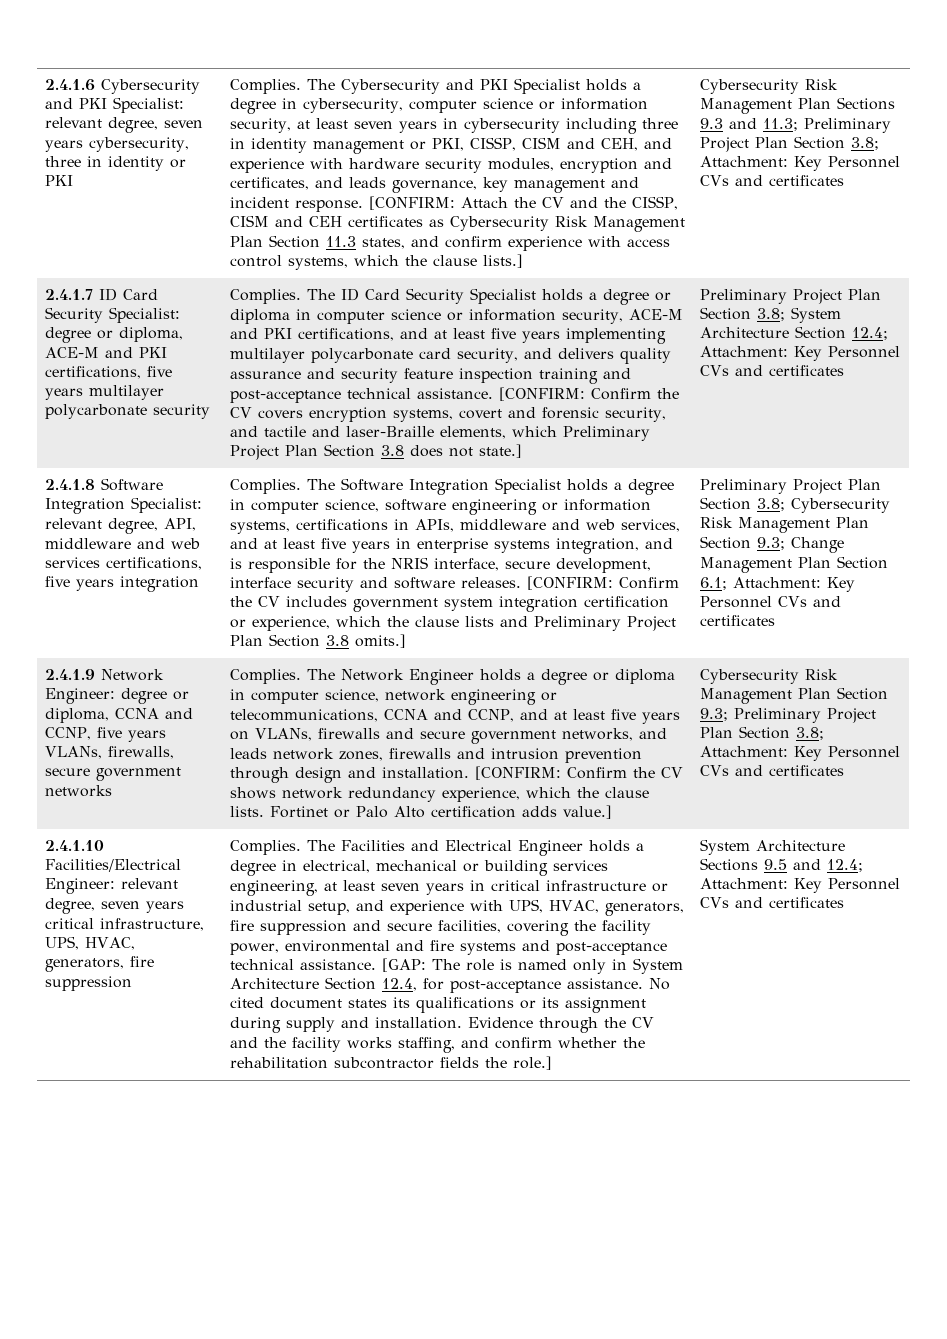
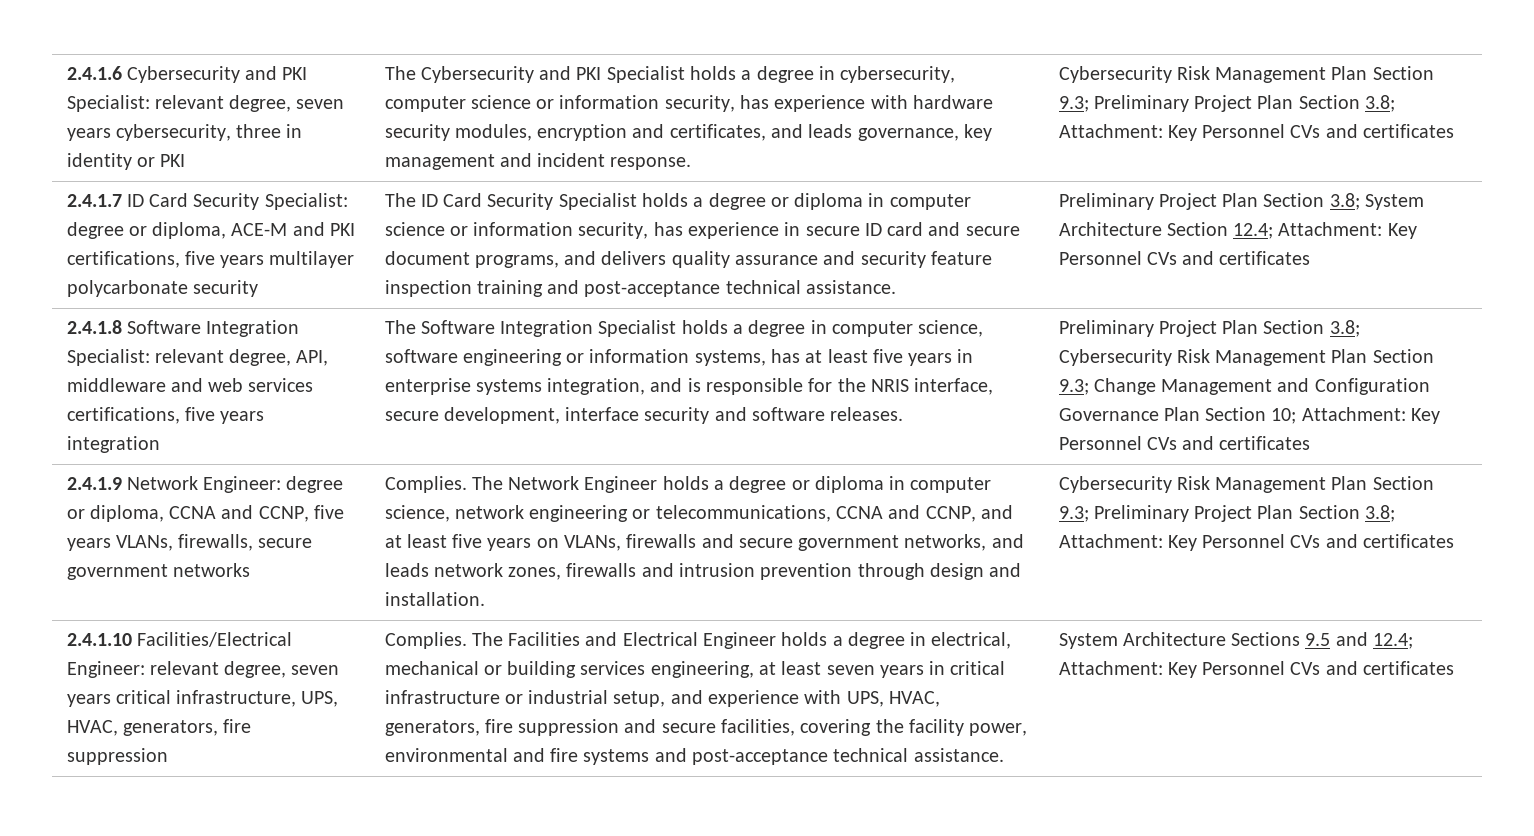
- 2.4.1.6 Cybersecurity and PKI Specialist: relevant degree, seven years cybersecurity, three in identity or PKI | Complies. The Cybersecurity and PKI Specialist holds a degree in cybersecurity, computer science or information security, at least seven years in cybersecurity including three in identity management or PKI, CISSP, CISM and CEH, and experience with hardware security modules, encryption and certificates, and leads governance, key management and incident response. [CONFIRM: Attach the CV and the CISSP, CISM and CEH certificates as Cybersecurity Risk Management Plan Section 11.3 states, and confirm experience with access control systems, which the clause lists.] | Cybersecurity Risk Management Plan Sections 9.3 and 11.3; Preliminary Project Plan Section 3.8; Attachment: Key Personnel CVs and certificates
+ 2.4.1.6 Cybersecurity and PKI Specialist: relevant degree, seven years cybersecurity, three in identity or PKI | The Cybersecurity and PKI Specialist holds a degree in cybersecurity, computer science or information security, has experience with hardware security modules, encryption and certificates, and leads governance, key management and incident response. | Cybersecurity Risk Management Plan Section 9.3; Preliminary Project Plan Section 3.8; Attachment: Key Personnel CVs and certificates
- 2.4.1.7 ID Card Security Specialist: degree or diploma, ACE-M and PKI certifications, five years multilayer polycarbonate security | Complies. The ID Card Security Specialist holds a degree or diploma in computer science or information security, ACE-M and PKI certifications, and at least five years implementing multilayer polycarbonate card security, and delivers quality assurance and security feature inspection training and post-acceptance technical assistance. [CONFIRM: Confirm the CV covers encryption systems, covert and forensic security, and tactile and laser-Braille elements, which Preliminary Project Plan Section 3.8 does not state.]
+ 2.4.1.7 ID Card Security Specialist: degree or diploma, ACE-M and PKI certifications, five years multilayer polycarbonate security | The ID Card Security Specialist holds a degree or diploma in computer science or information security, has experience in secure ID card and secure document programs, and delivers quality assurance and security feature inspection training and post-acceptance technical assistance.
- 2.4.1.8 Software Integration Specialist: relevant degree, API, middleware and web services certifications, five years integration | Complies. The Software Integration Specialist holds a degree in computer science, software engineering or information systems, certifications in APIs, middleware and web services, and at least five years in enterprise systems integration, and is responsible for the NRIS interface, secure development, interface security and software releases. [CONFIRM: Confirm the CV includes government system integration certification or experience, which the clause lists and Preliminary Project Plan Section 3.8 omits.]
+ 2.4.1.8 Software Integration Specialist: relevant degree, API, middleware and web services certifications, five years integration | The Software Integration Specialist holds a degree in computer science, software engineering or information systems, has at least five years in enterprise systems integration, and is responsible for the NRIS interface, secure development, interface security and software releases.
- Preliminary Project Plan Section 3.8; Cybersecurity Risk Management Plan Section 9.3; Change Management Plan Section 6.1; Attachment: Key Personnel CVs and certificates
+ Preliminary Project Plan Section 3.8; Cybersecurity Risk Management Plan Section 9.3; Change Management and Configuration Governance Plan Section 10; Attachment: Key Personnel CVs and certificates
- [CONFIRM: Confirm the CV shows network redundancy experience, which the clause lists. Fortinet or Palo Alto certification adds value.]
- [GAP: The role is named only in System Architecture Section 12.4, for post-acceptance assistance. No cited document states its qualifications or its assignment during supply and installation. Evidence through the CV and the facility works staffing, and confirm whether the rehabilitation subcontractor fields the role.]

